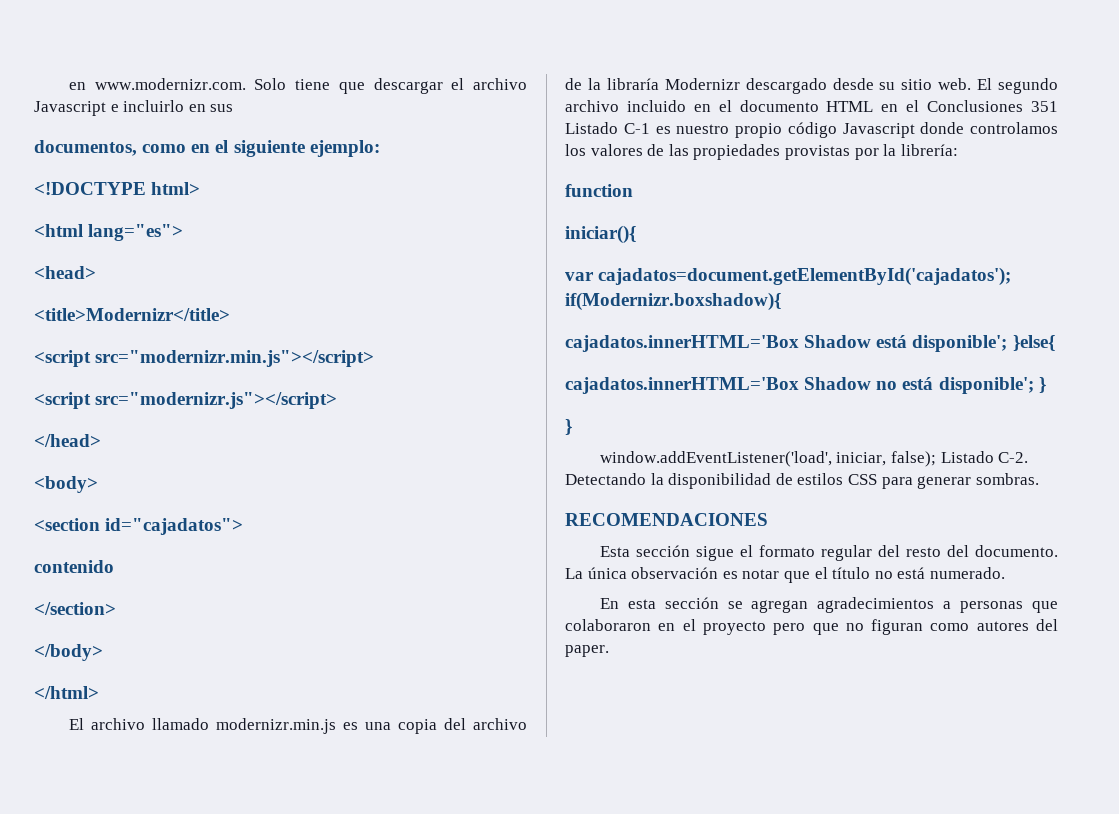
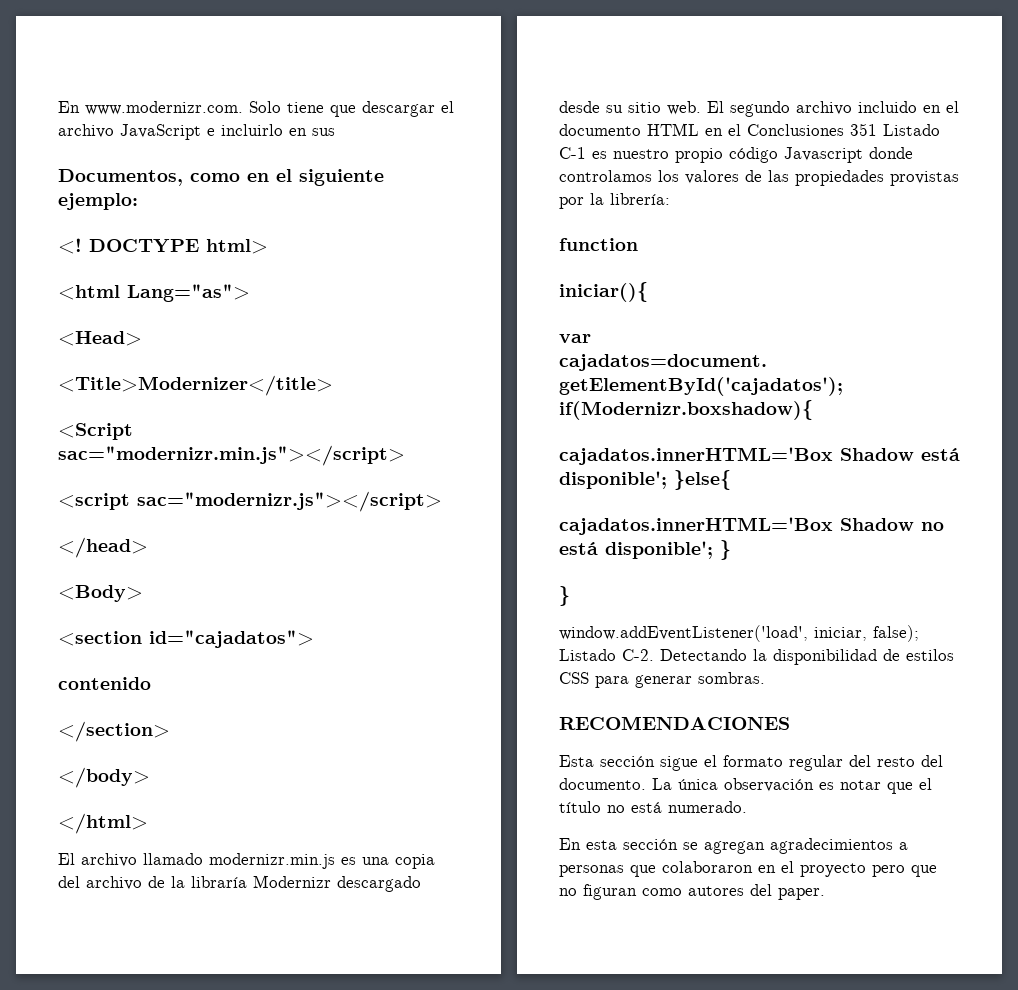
- en www.modernizr.com. Solo tiene que descargar el archivo Javascript e incluirlo en sus
+ En www.modernizr.com. Solo tiene que descargar el archivo JavaScript e incluirlo en sus
- documentos, como en el siguiente ejemplo:
+ Documentos, como en el siguiente ejemplo:
- <!DOCTYPE html>
+ <! DOCTYPE html>
- <html lang="es">
- <head>
- <title>Modernizr</title>
- <script src="modernizr.min.js"></script>
- <script src="modernizr.js"></script>
+ <html Lang="as">
+ <Head>
+ <Title>Modernizer</title>
+ <Script sac="modernizr.min.js"></script>
+ <script sac="modernizr.js"></script>
- <body>
+ <Body>

